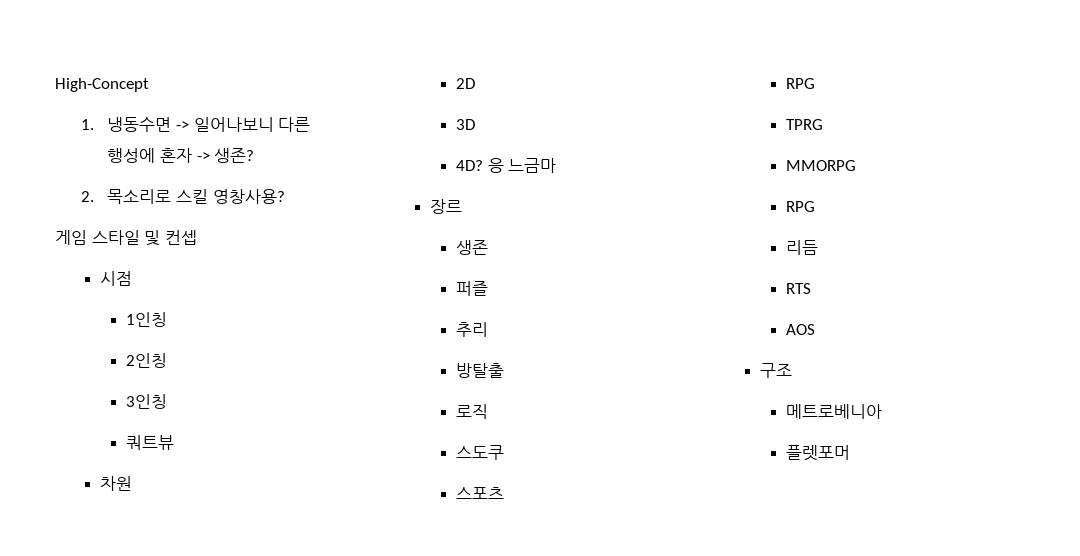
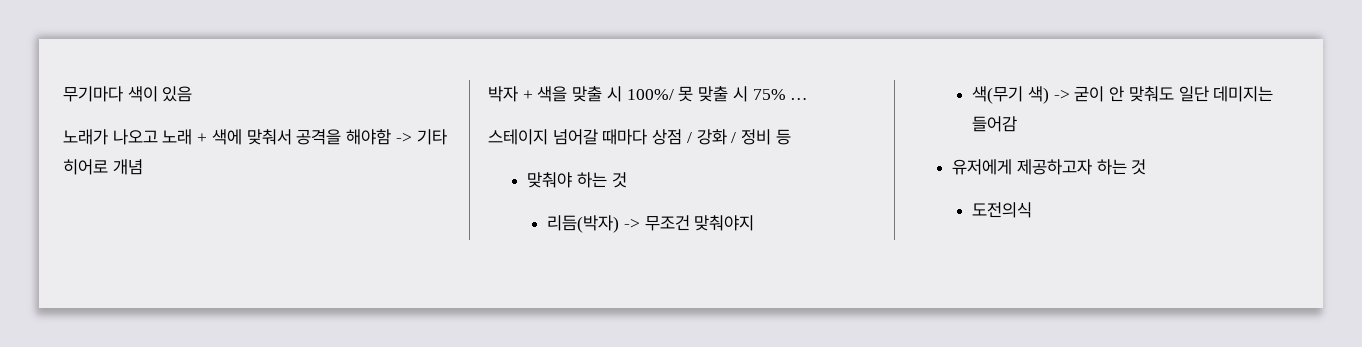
- High-Concept
- 1. 냉동수면 -> 일어나보니 다른 행성에 혼자 -> 생존?
- 2. 목소리로 스킬 영창사용?
- 게임 스타일 및 컨셉
- 시점
- 1인칭
- 2인칭
- 3인칭
- 쿼트뷰
- 차원
- 2D
- 3D
- 4D? 응 느금마
- 장르
- 생존
- 퍼즐
- 추리
- 방탈출
- 로직
- 스도쿠
- 스포츠
- RPG
- TPRG
- MMORPG
- RPG
- 리듬
- RTS
- AOS
- 구조
- 메트로베니아
- 플렛포머
+ 무기마다 색이 있음
+ 노래가 나오고 노래 + 색에 맞춰서 공격을 해야함 -> 기타 히어로 개념
+ 박자 + 색을 맞출 시 100%/ 못 맞출 시 75% …
+ 스테이지 넘어갈 때마다 상점 / 강화 / 정비 등
+ 맞춰야 하는 것
+ 리듬(박자) -> 무조건 맞춰야지
+ 색(무기 색) -> 굳이 안 맞춰도 일단 데미지는 들어감
+ 유저에게 제공하고자 하는 것
+ 도전의식

